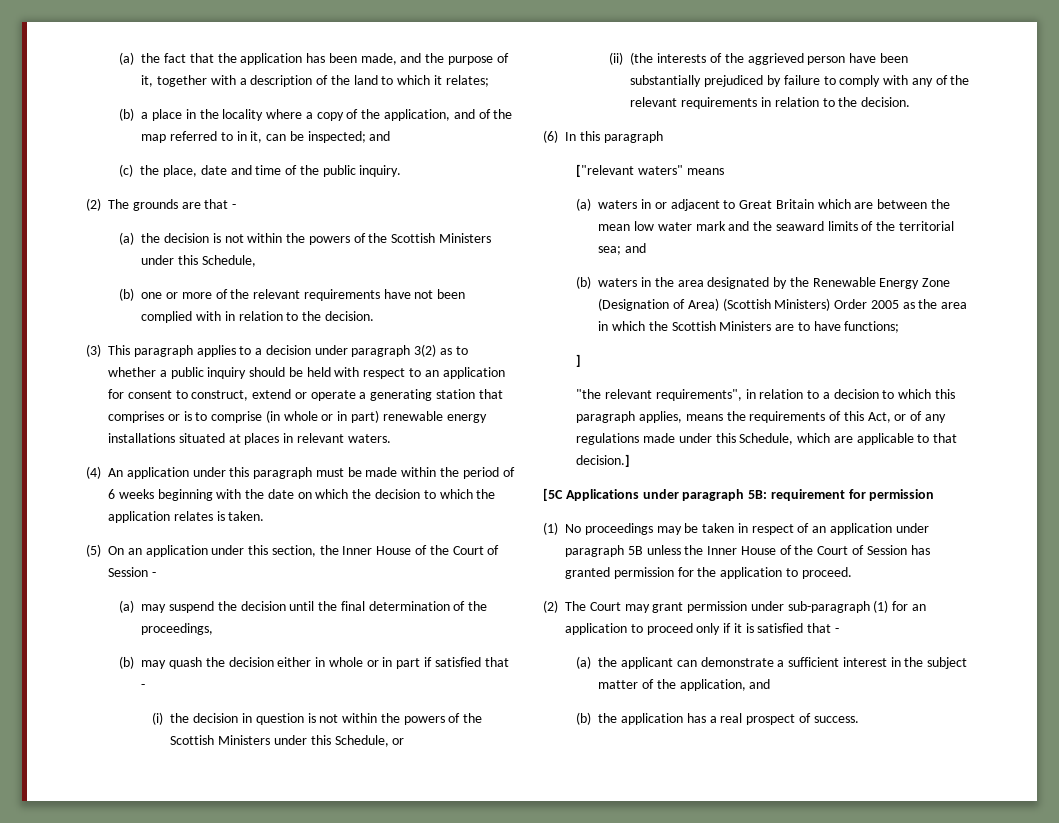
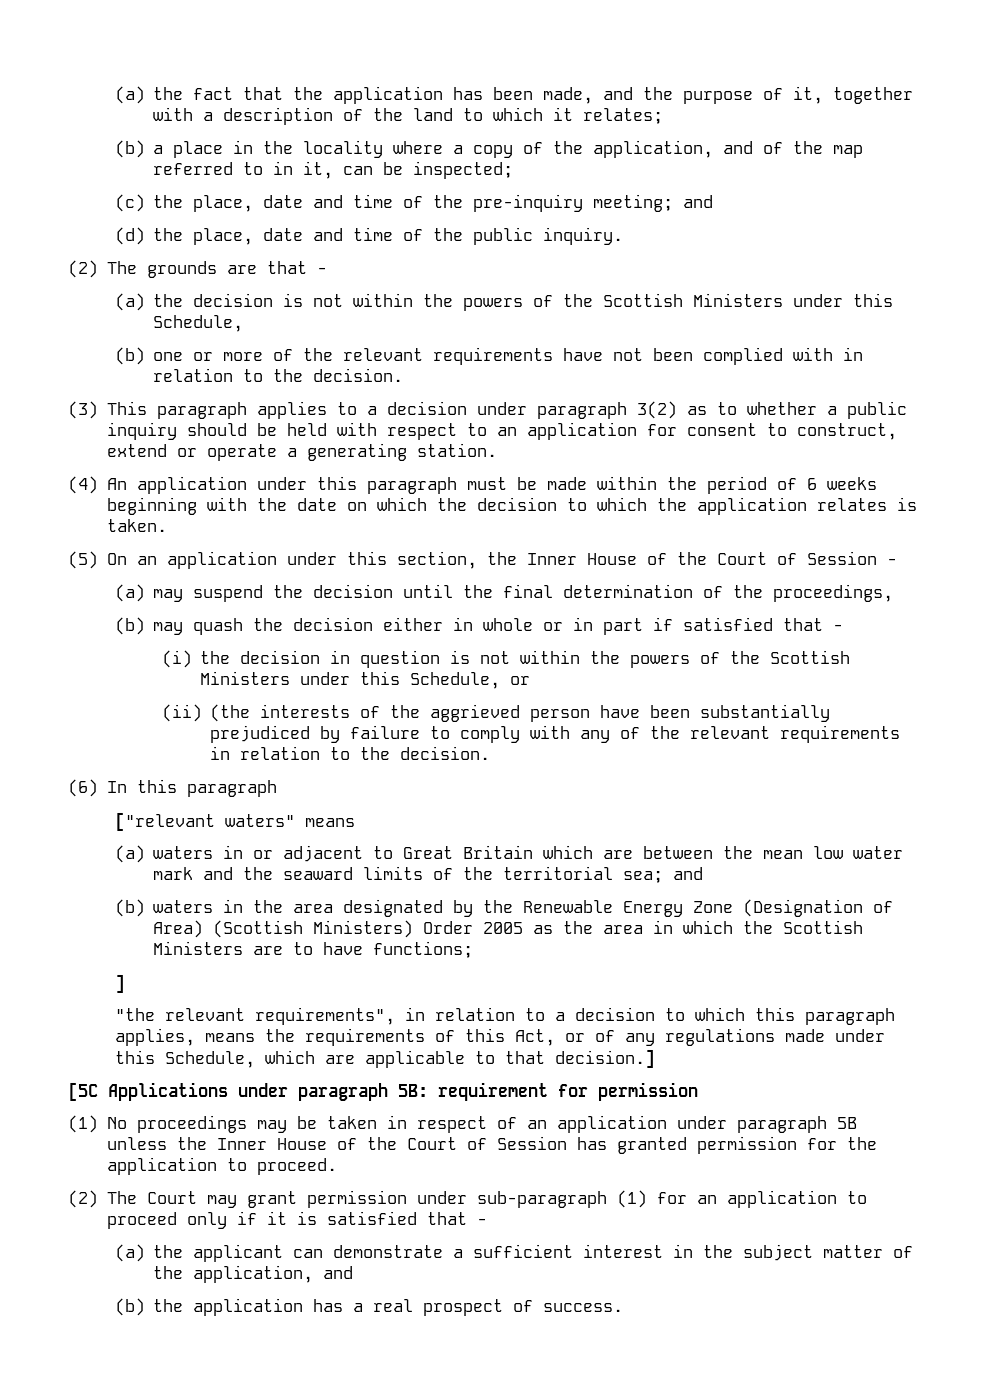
- (b) a place in the locality where a copy of the application, and of the map referred to in it, can be inspected; and
- (c) the place, date and time of the public inquiry.
+ (b) a place in the locality where a copy of the application, and of the map referred to in it, can be inspected;
+ (c) the place, date and time of the pre-inquiry meeting; and
+ (d) the place, date and time of the public inquiry.
- (3) This paragraph applies to a decision under paragraph 3(2) as to whether a public inquiry should be held with respect to an application for consent to construct, extend or operate a generating station that comprises or is to comprise (in whole or in part) renewable energy installations situated at places in relevant waters.
+ (3) This paragraph applies to a decision under paragraph 3(2) as to whether a public inquiry should be held with respect to an application for consent to construct, extend or operate a generating station.

